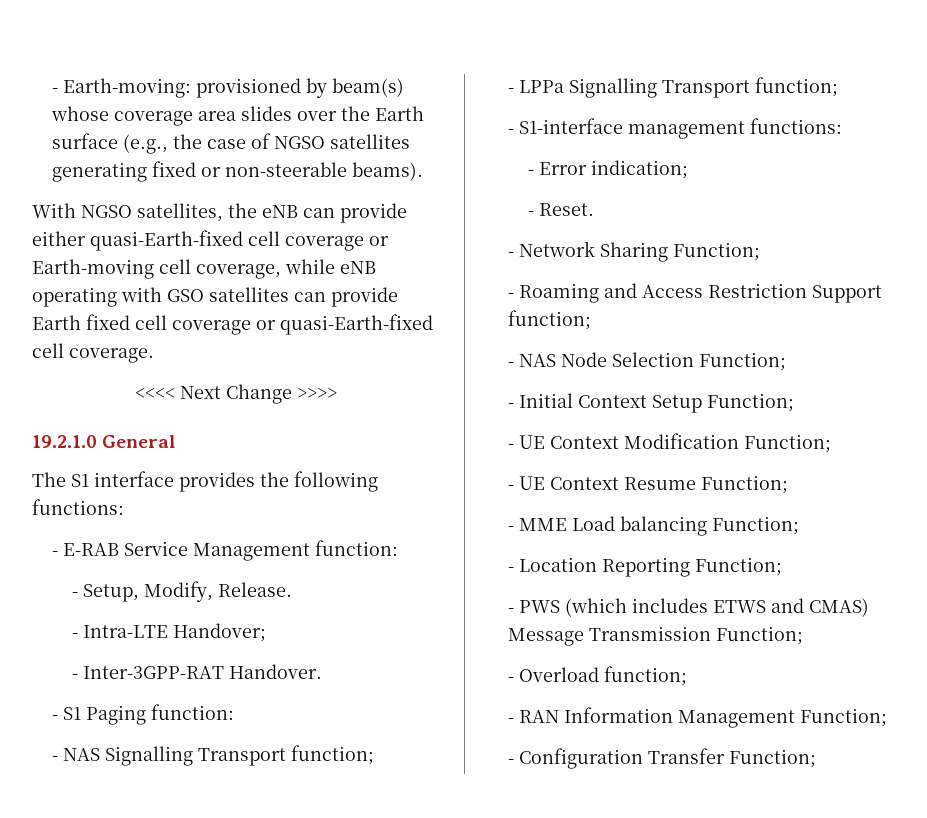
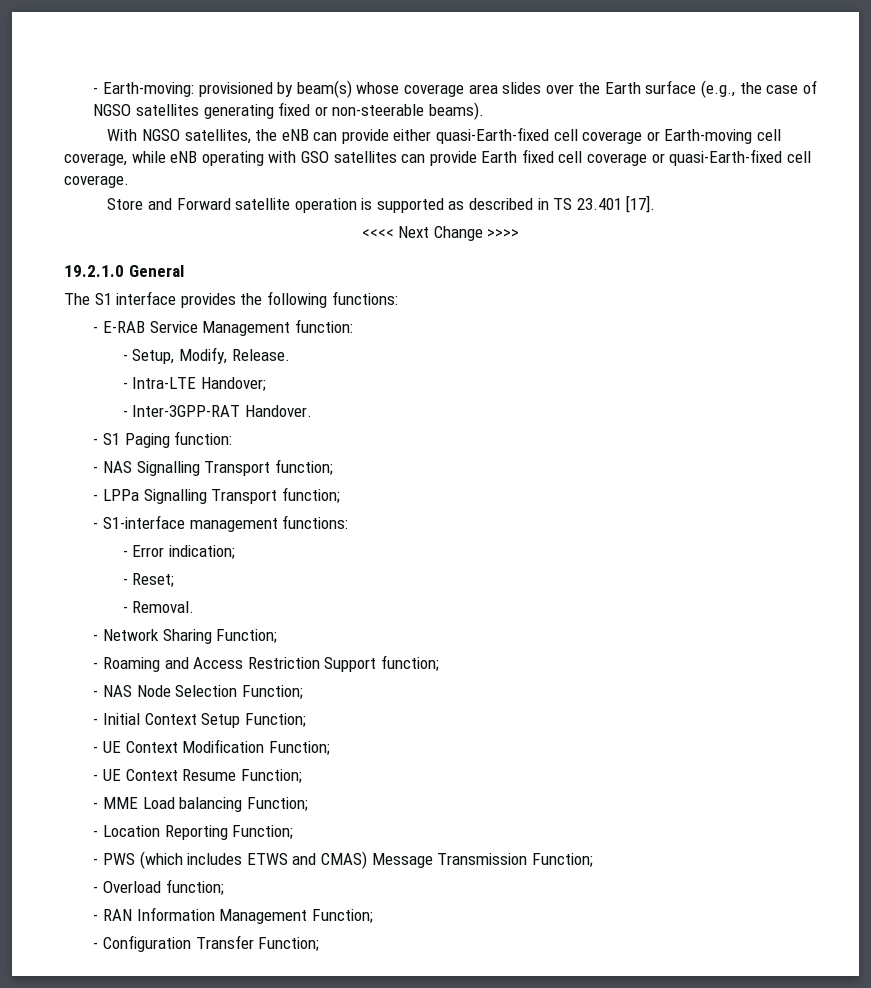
+ Store and Forward satellite operation is supported as described in TS 23.401 [17].
- - Reset.
+ - Reset;
+ - Removal.

